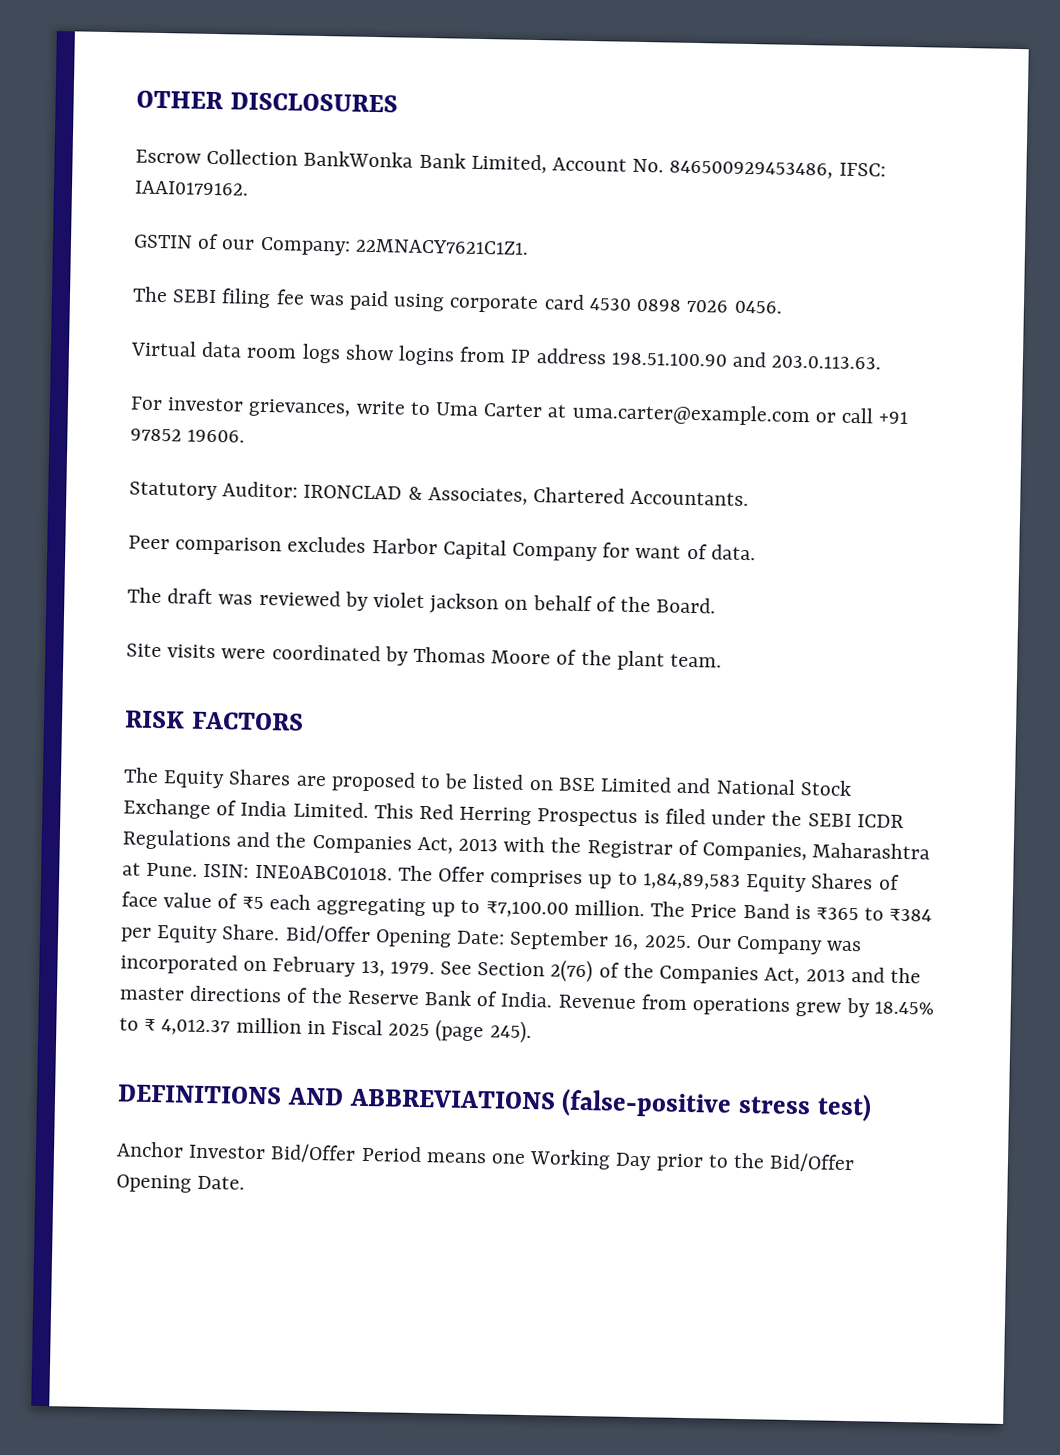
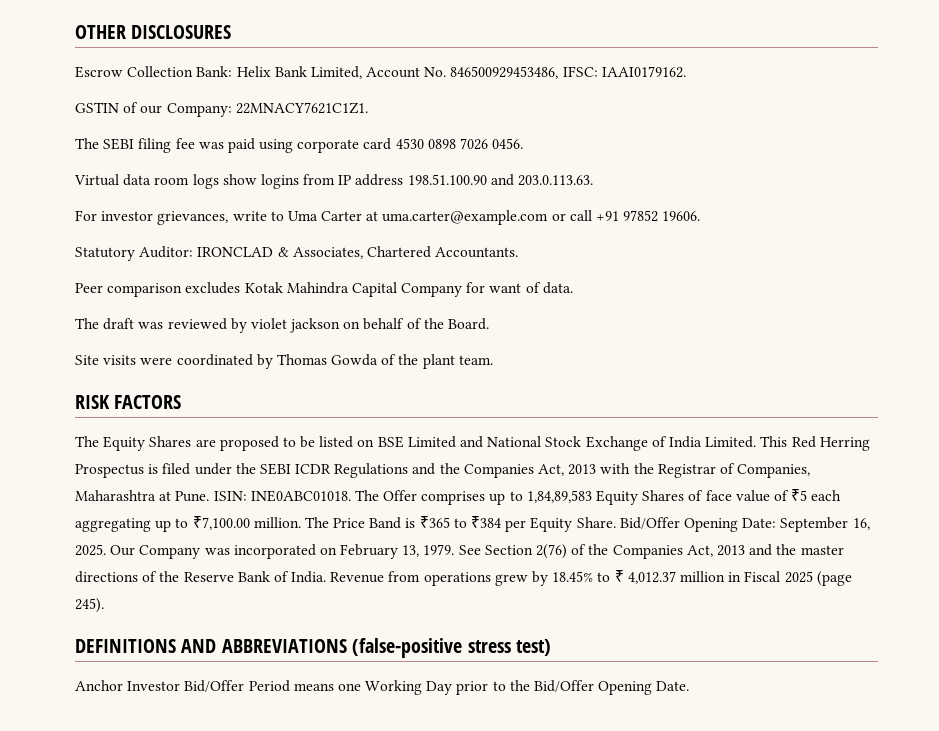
- Escrow Collection BankWonka Bank Limited, Account No. 846500929453486, IFSC: IAAI0179162.
+ Escrow Collection Bank: Helix Bank Limited, Account No. 846500929453486, IFSC: IAAI0179162.
- Peer comparison excludes Harbor Capital Company for want of data.
+ Peer comparison excludes Kotak Mahindra Capital Company for want of data.
- Site visits were coordinated by Thomas Moore of the plant team.
+ Site visits were coordinated by Thomas Gowda of the plant team.

